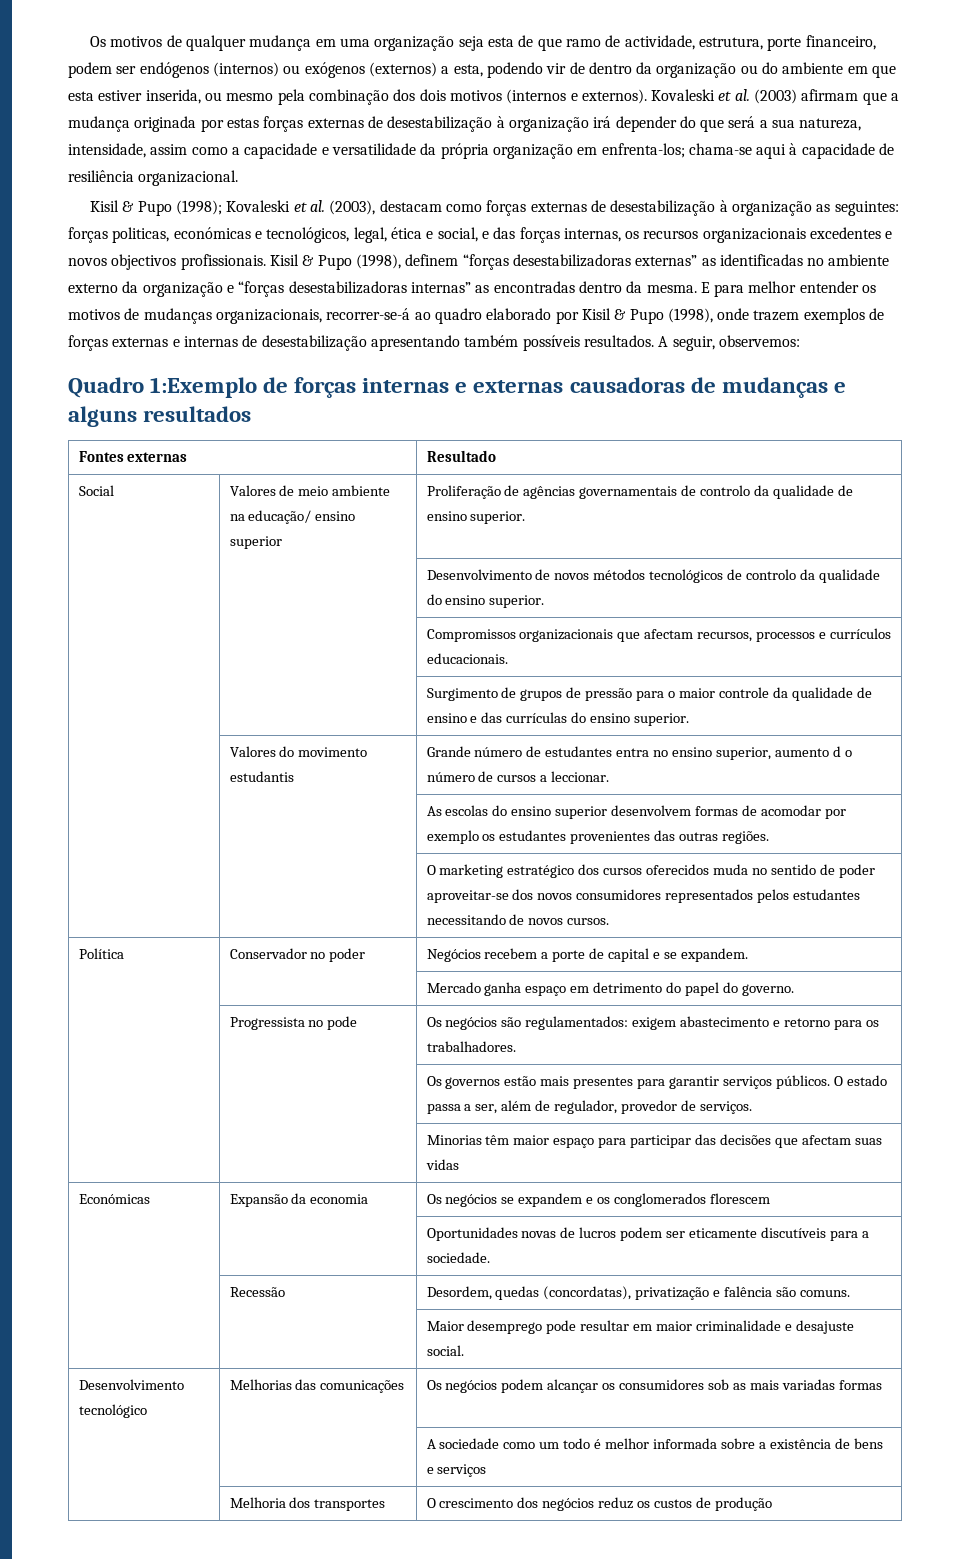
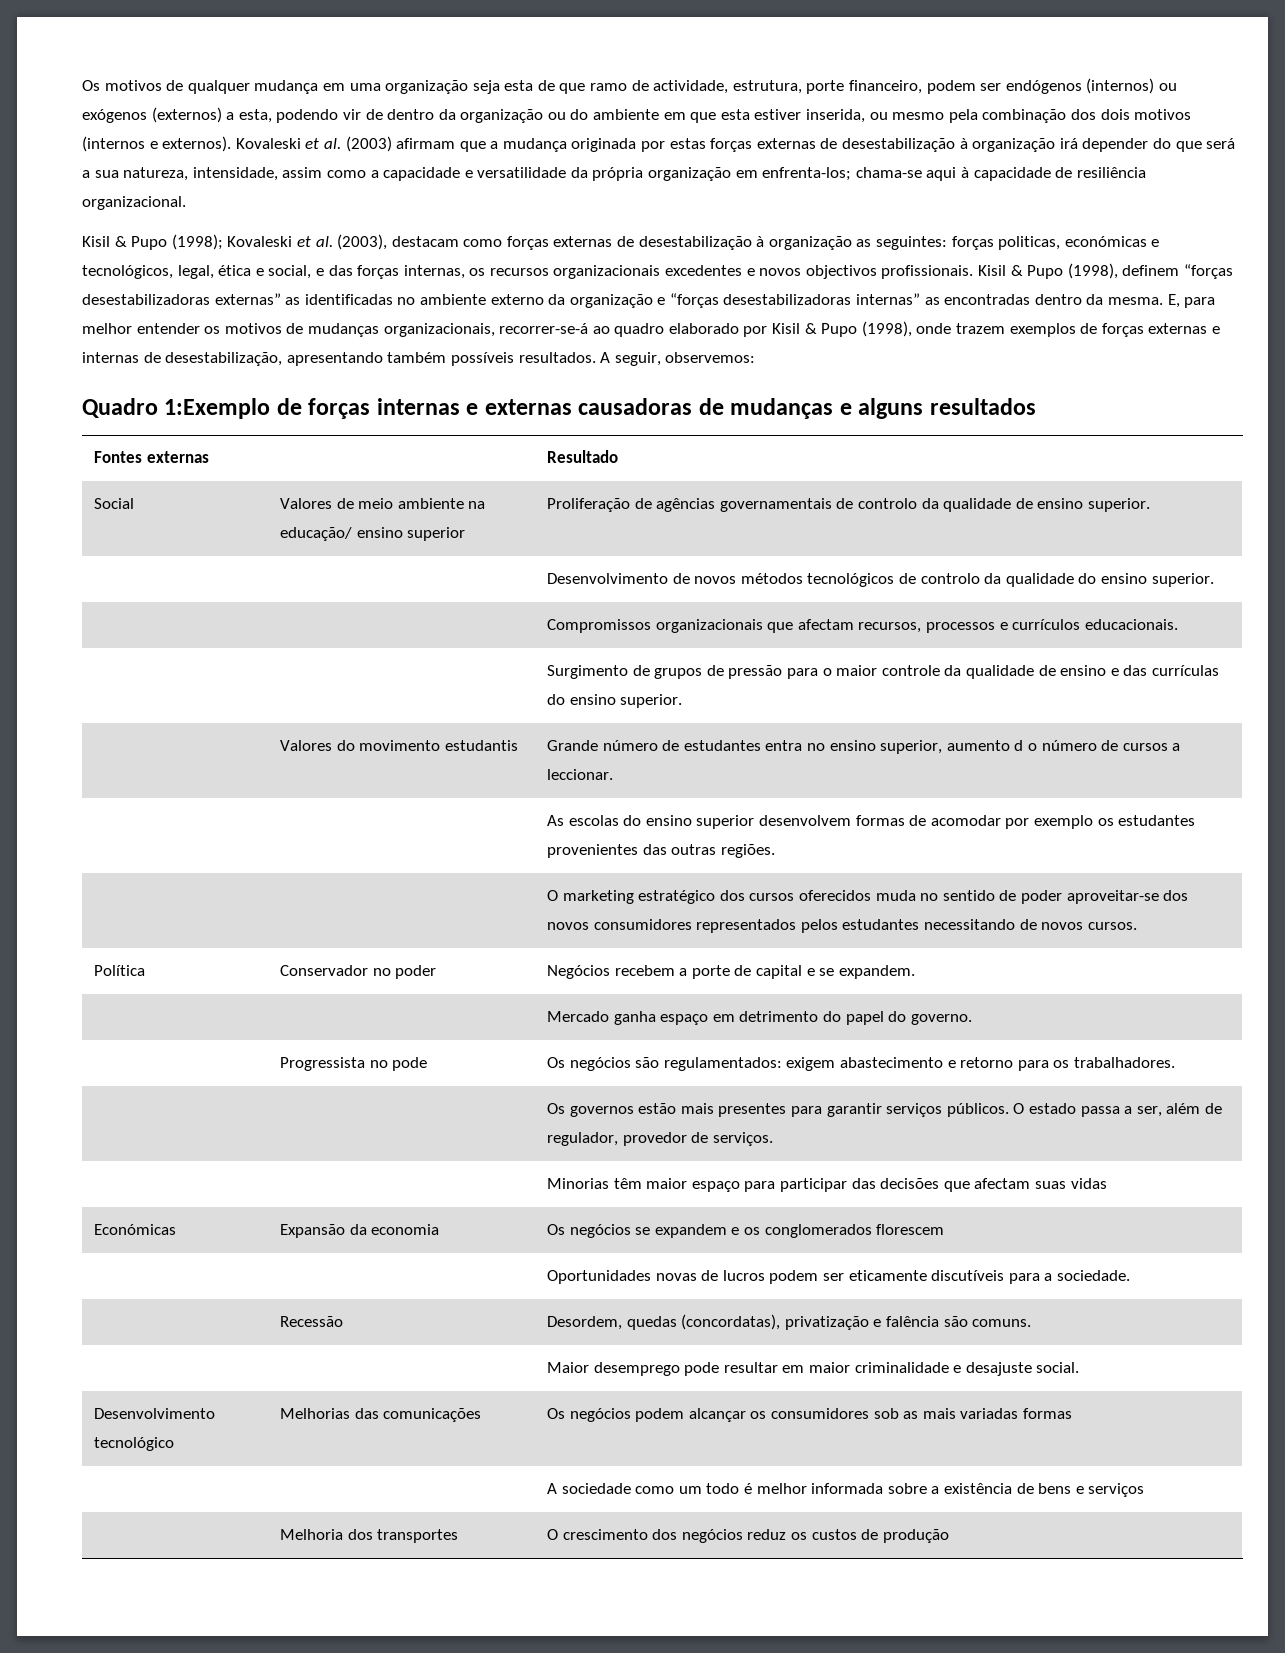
- E para melhor entender os motivos de mudanças organizacionais, recorrer-se-á ao quadro elaborado por Kisil & Pupo (1998), onde trazem exemplos de forças externas e internas de desestabilização apresentando também possíveis resultados.
+ E, para melhor entender os motivos de mudanças organizacionais, recorrer-se-á ao quadro elaborado por Kisil & Pupo (1998), onde trazem exemplos de forças externas e internas de desestabilização, apresentando também possíveis resultados.

